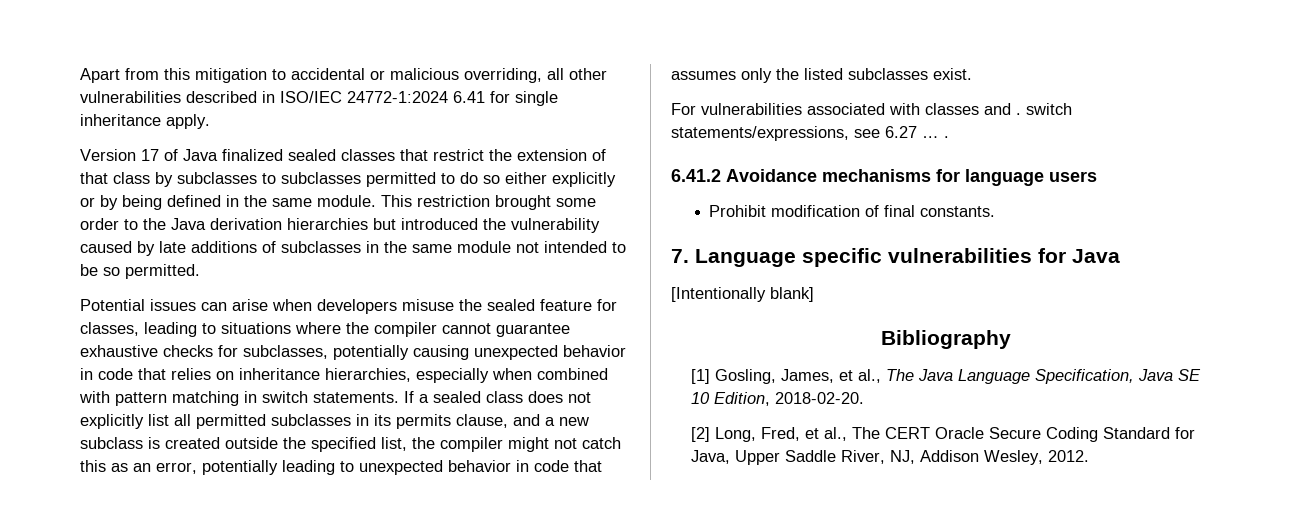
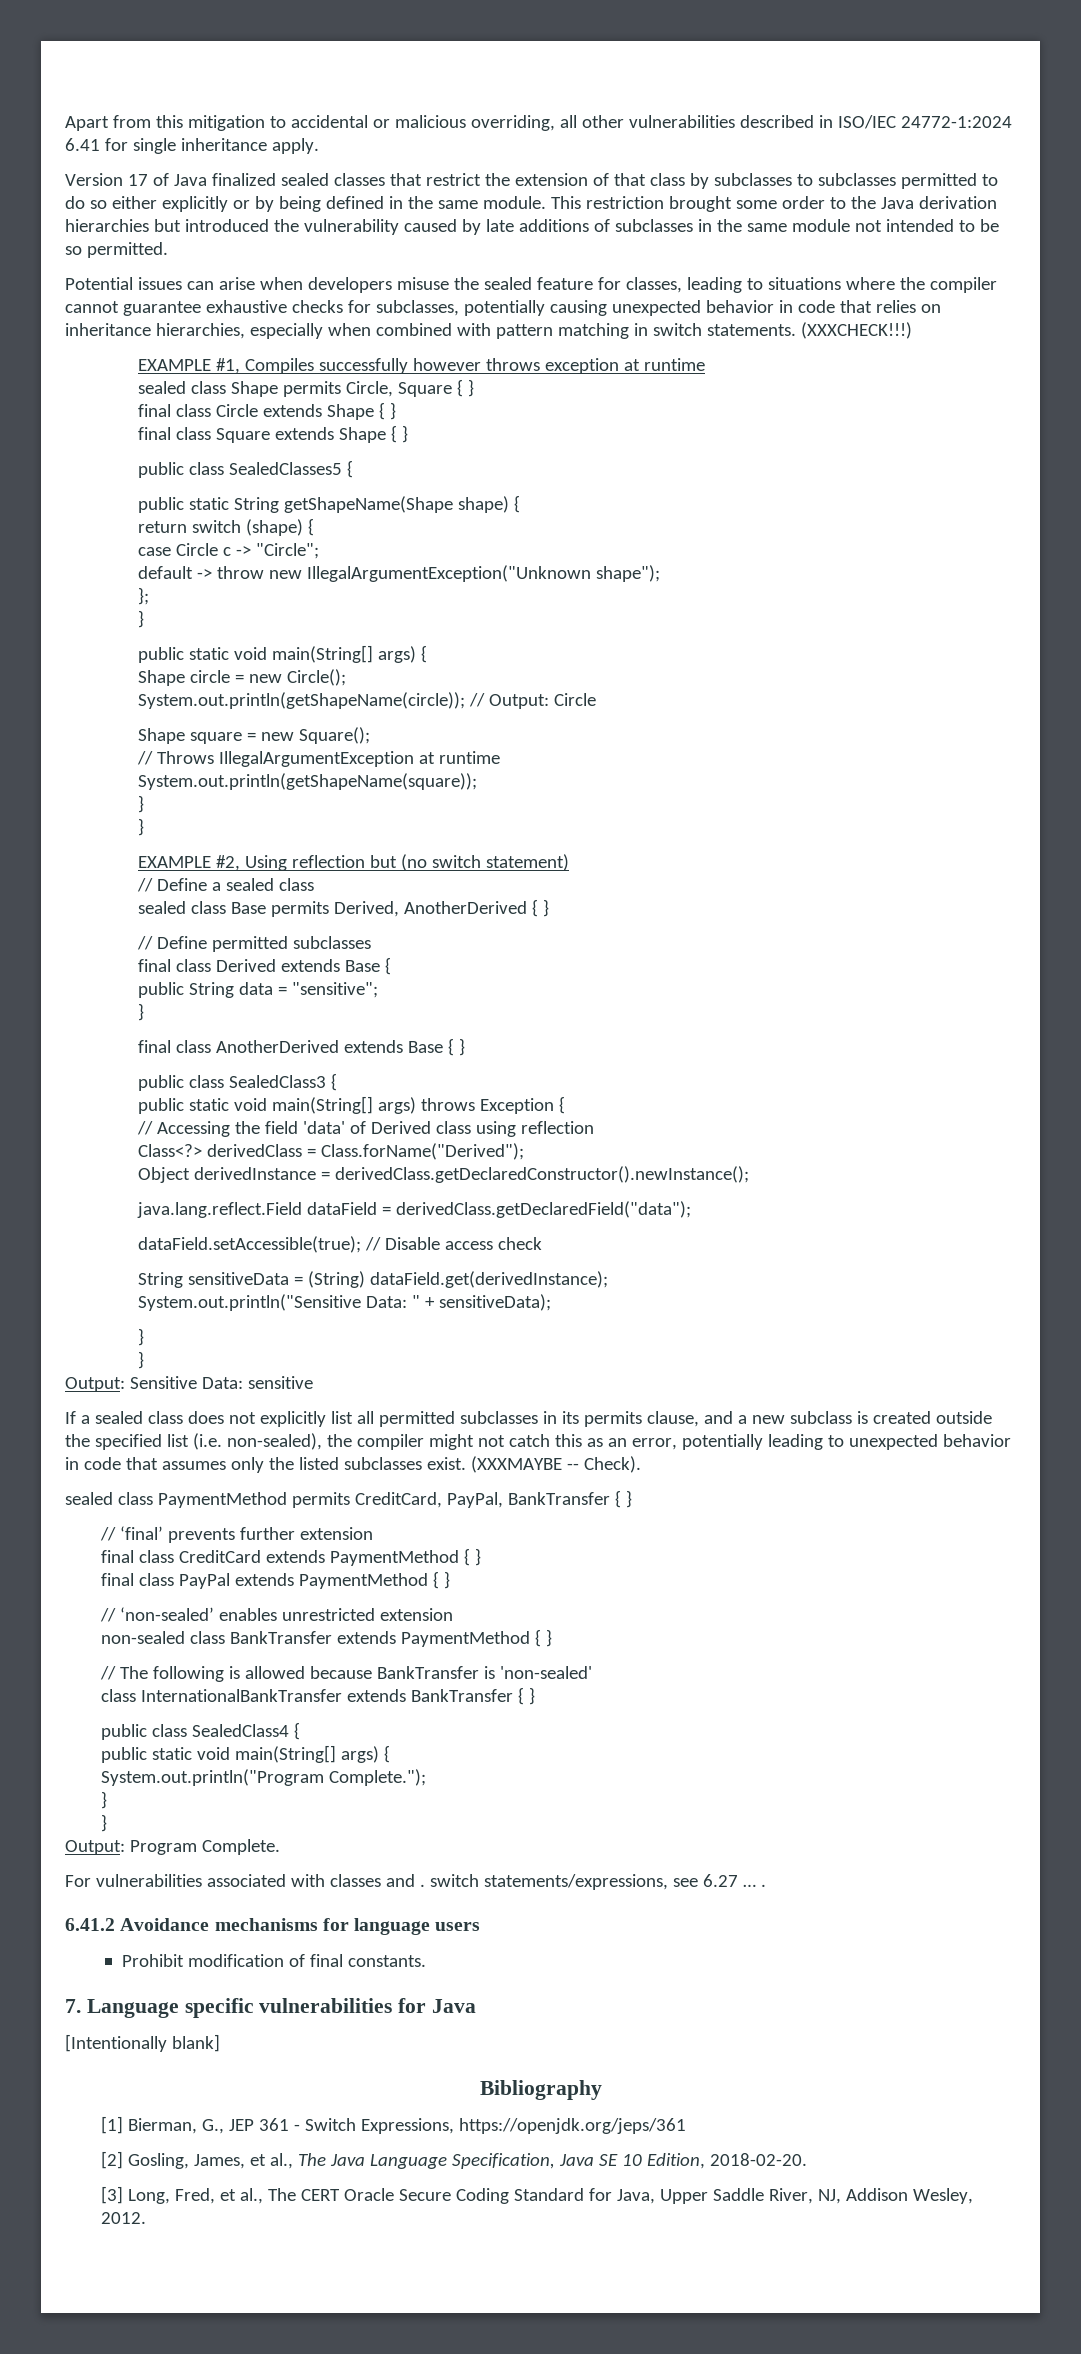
- Potential issues can arise when developers misuse the sealed feature for classes, leading to situations where the compiler cannot guarantee exhaustive checks for subclasses, potentially causing unexpected behavior in code that relies on inheritance hierarchies, especially when combined with pattern matching in switch statements. If a sealed class does not explicitly list all permitted subclasses in its permits clause, and a new subclass is created outside the specified list, the compiler might not catch this as an error, potentially leading to unexpected behavior in code that assumes only the listed subclasses exist.
+ Potential issues can arise when developers misuse the sealed feature for classes, leading to situations where the compiler cannot guarantee exhaustive checks for subclasses, potentially causing unexpected behavior in code that relies on inheritance hierarchies, especially when combined with pattern matching in switch statements. (XXXCHECK!!!)
+ EXAMPLE #1, Compiles successfully however throws exception at runtime
+ sealed class Shape permits Circle, Square { }
+ final class Circle extends Shape { }
+ final class Square extends Shape { }
+ public class SealedClasses5 {
+ public static String getShapeName(Shape shape) {
+ return switch (shape) {
+ case Circle c -> "Circle";
+ default -> throw new IllegalArgumentException("Unknown shape");
+ };
+ }
+ public static void main(String[] args) {
+ Shape circle = new Circle();
+ System.out.println(getShapeName(circle)); // Output: Circle
+ Shape square = new Square();
+ // Throws IllegalArgumentException at runtime
+ System.out.println(getShapeName(square));
+ }
+ }
+ EXAMPLE #2, Using reflection but (no switch statement)
+ // Define a sealed class
+ sealed class Base permits Derived, AnotherDerived { }
+ // Define permitted subclasses
+ final class Derived extends Base {
+ public String data = "sensitive";
+ }
+ final class AnotherDerived extends Base { }
+ public class SealedClass3 {
+ public static void main(String[] args) throws Exception {
+ // Accessing the field 'data' of Derived class using reflection
+ Class<?> derivedClass = Class.forName("Derived");
+ Object derivedInstance = derivedClass.getDeclaredConstructor().newInstance();
+ java.lang.reflect.Field dataField = derivedClass.getDeclaredField("data");
+ dataField.setAccessible(true); // Disable access check
+ String sensitiveData = (String) dataField.get(derivedInstance);
+ System.out.println("Sensitive Data: " + sensitiveData);
+ }
+ }
+ Output: Sensitive Data: sensitive
+ If a sealed class does not explicitly list all permitted subclasses in its permits clause, and a new subclass is created outside the specified list (i.e. non-sealed), the compiler might not catch this as an error, potentially leading to unexpected behavior in code that assumes only the listed subclasses exist. (XXXMAYBE -- Check).
+ sealed class PaymentMethod permits CreditCard, PayPal, BankTransfer { }
+ // ‘final’ prevents further extension
+ final class CreditCard extends PaymentMethod { }
+ final class PayPal extends PaymentMethod { }
+ // ‘non-sealed’ enables unrestricted extension
+ non-sealed class BankTransfer extends PaymentMethod { }
+ // The following is allowed because BankTransfer is 'non-sealed'
+ class InternationalBankTransfer extends BankTransfer { }
+ public class SealedClass4 {
+ public static void main(String[] args) {
+ System.out.println("Program Complete.");
+ }
+ }
+ Output: Program Complete.
- [1] Gosling, James, et al., The Java Language Specification, Java SE 10 Edition, 2018-02-20.
+ [1] Bierman, G., JEP 361 - Switch Expressions, https://openjdk.org/jeps/361
+ [2] Gosling, James, et al., The Java Language Specification, Java SE 10 Edition, 2018-02-20.
- [2] Long, Fred, et al., The CERT Oracle Secure Coding Standard for Java, Upper Saddle River, NJ, Addison Wesley, 2012.
+ [3] Long, Fred, et al., The CERT Oracle Secure Coding Standard for Java, Upper Saddle River, NJ, Addison Wesley, 2012.

